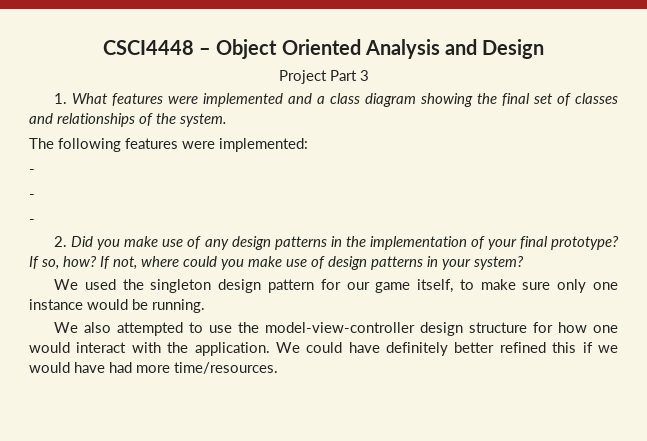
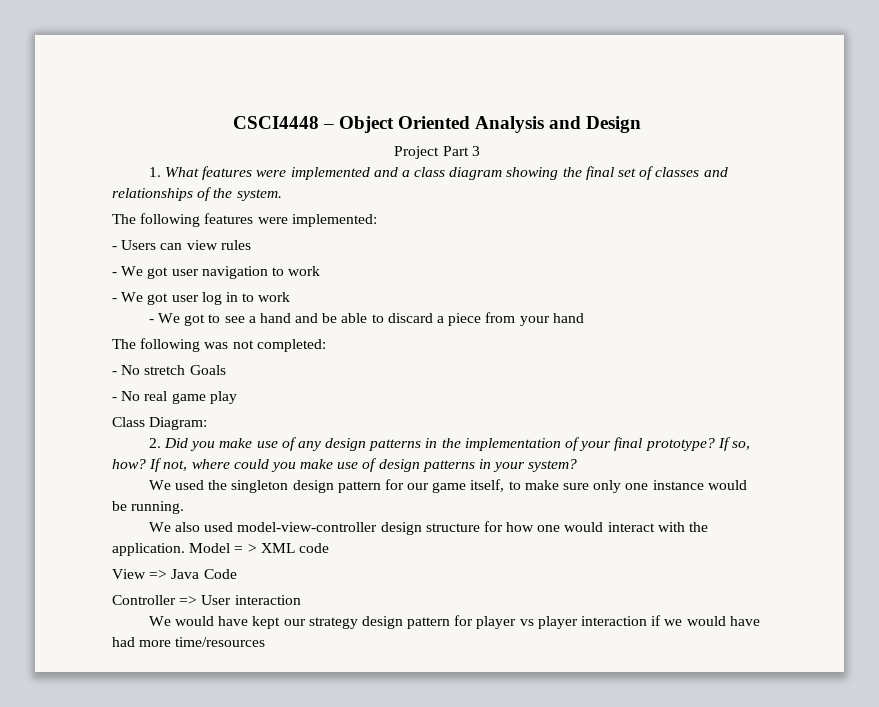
  The following features were implemented:
- -
- -
- -
+ - Users can view rules
+ - We got user navigation to work
+ - We got user log in to work
+ - We got to see a hand and be able to discard a piece from your hand
+ The following was not completed:
+ - No stretch Goals
+ - No real game play
+ Class Diagram:
- We also attempted to use the model-view-controller design structure for how one would interact with the application.
+ We also used model-view-controller design structure for how one would interact with the application.
- We could have definitely better refined this if we would have had more time/resources.
+ Model = > XML code
+ View => Java Code
+ Controller => User interaction
+ We would have kept our strategy design pattern for player vs player interaction if we would have had more time/resources

